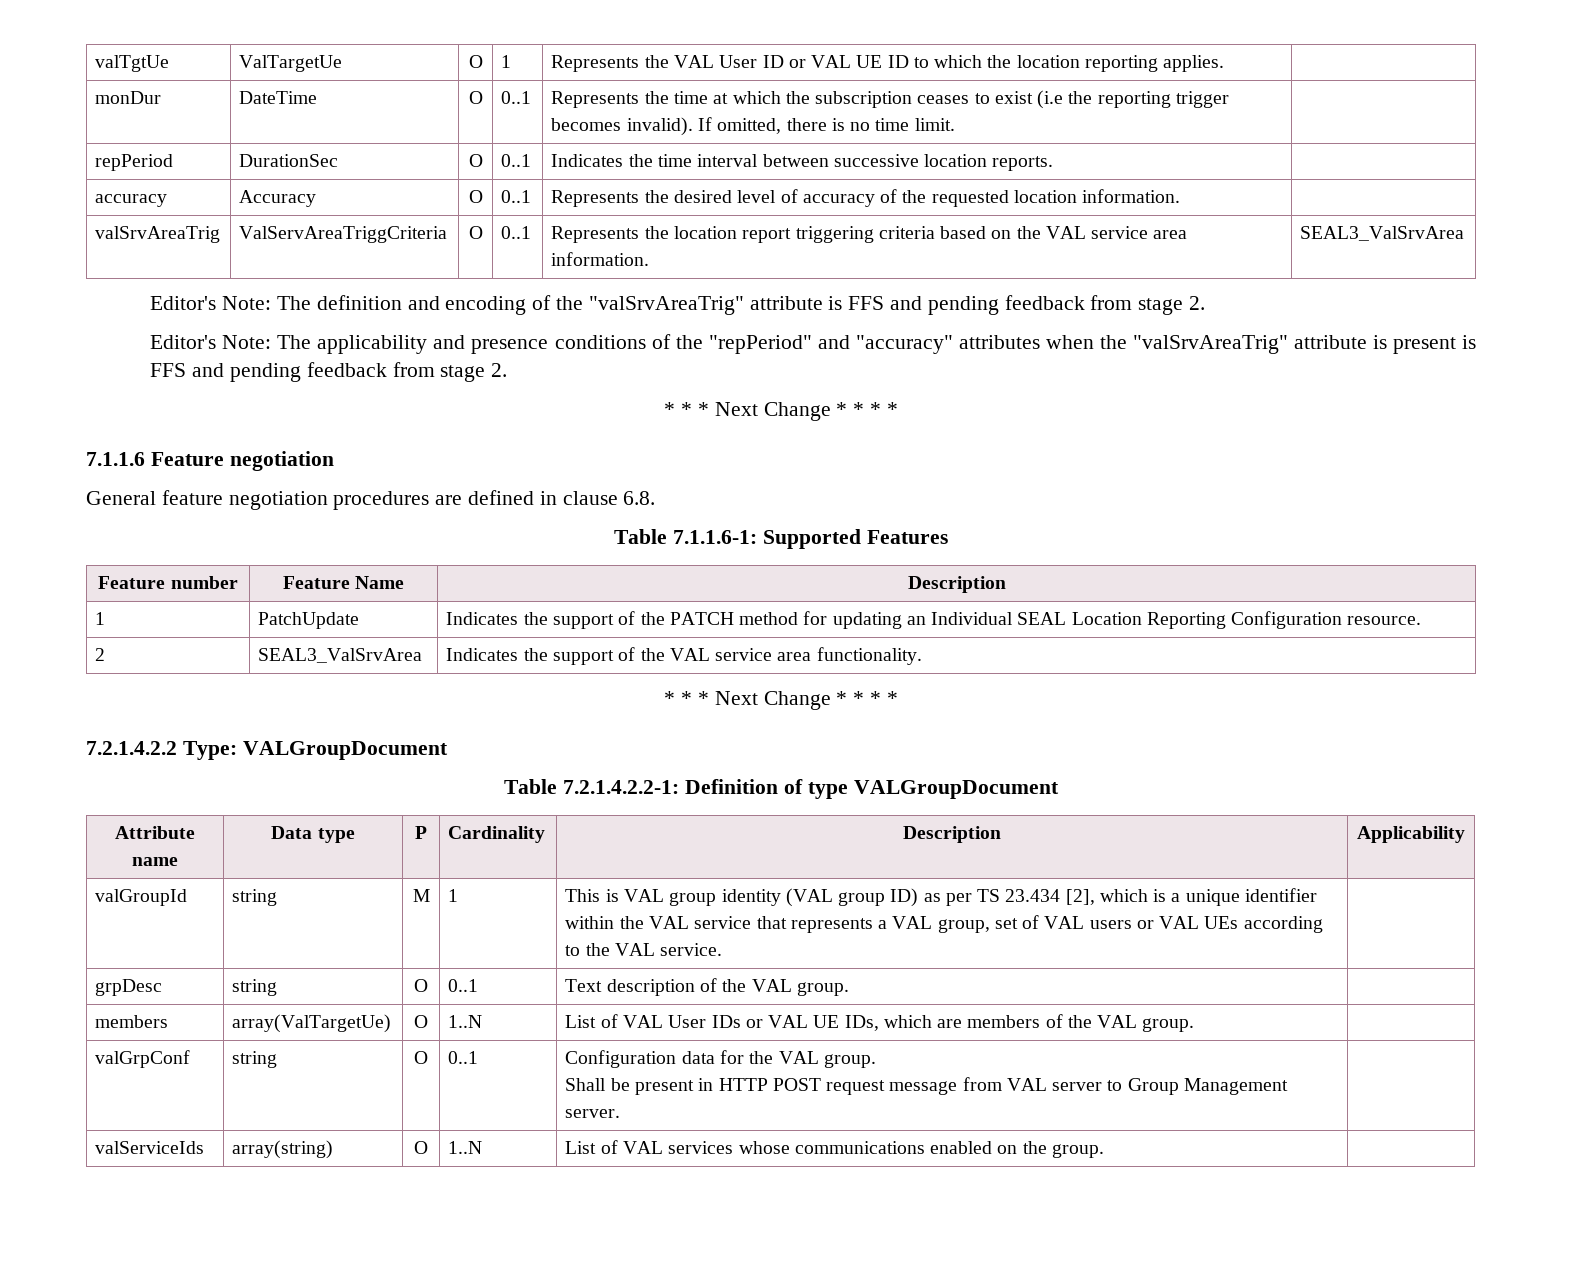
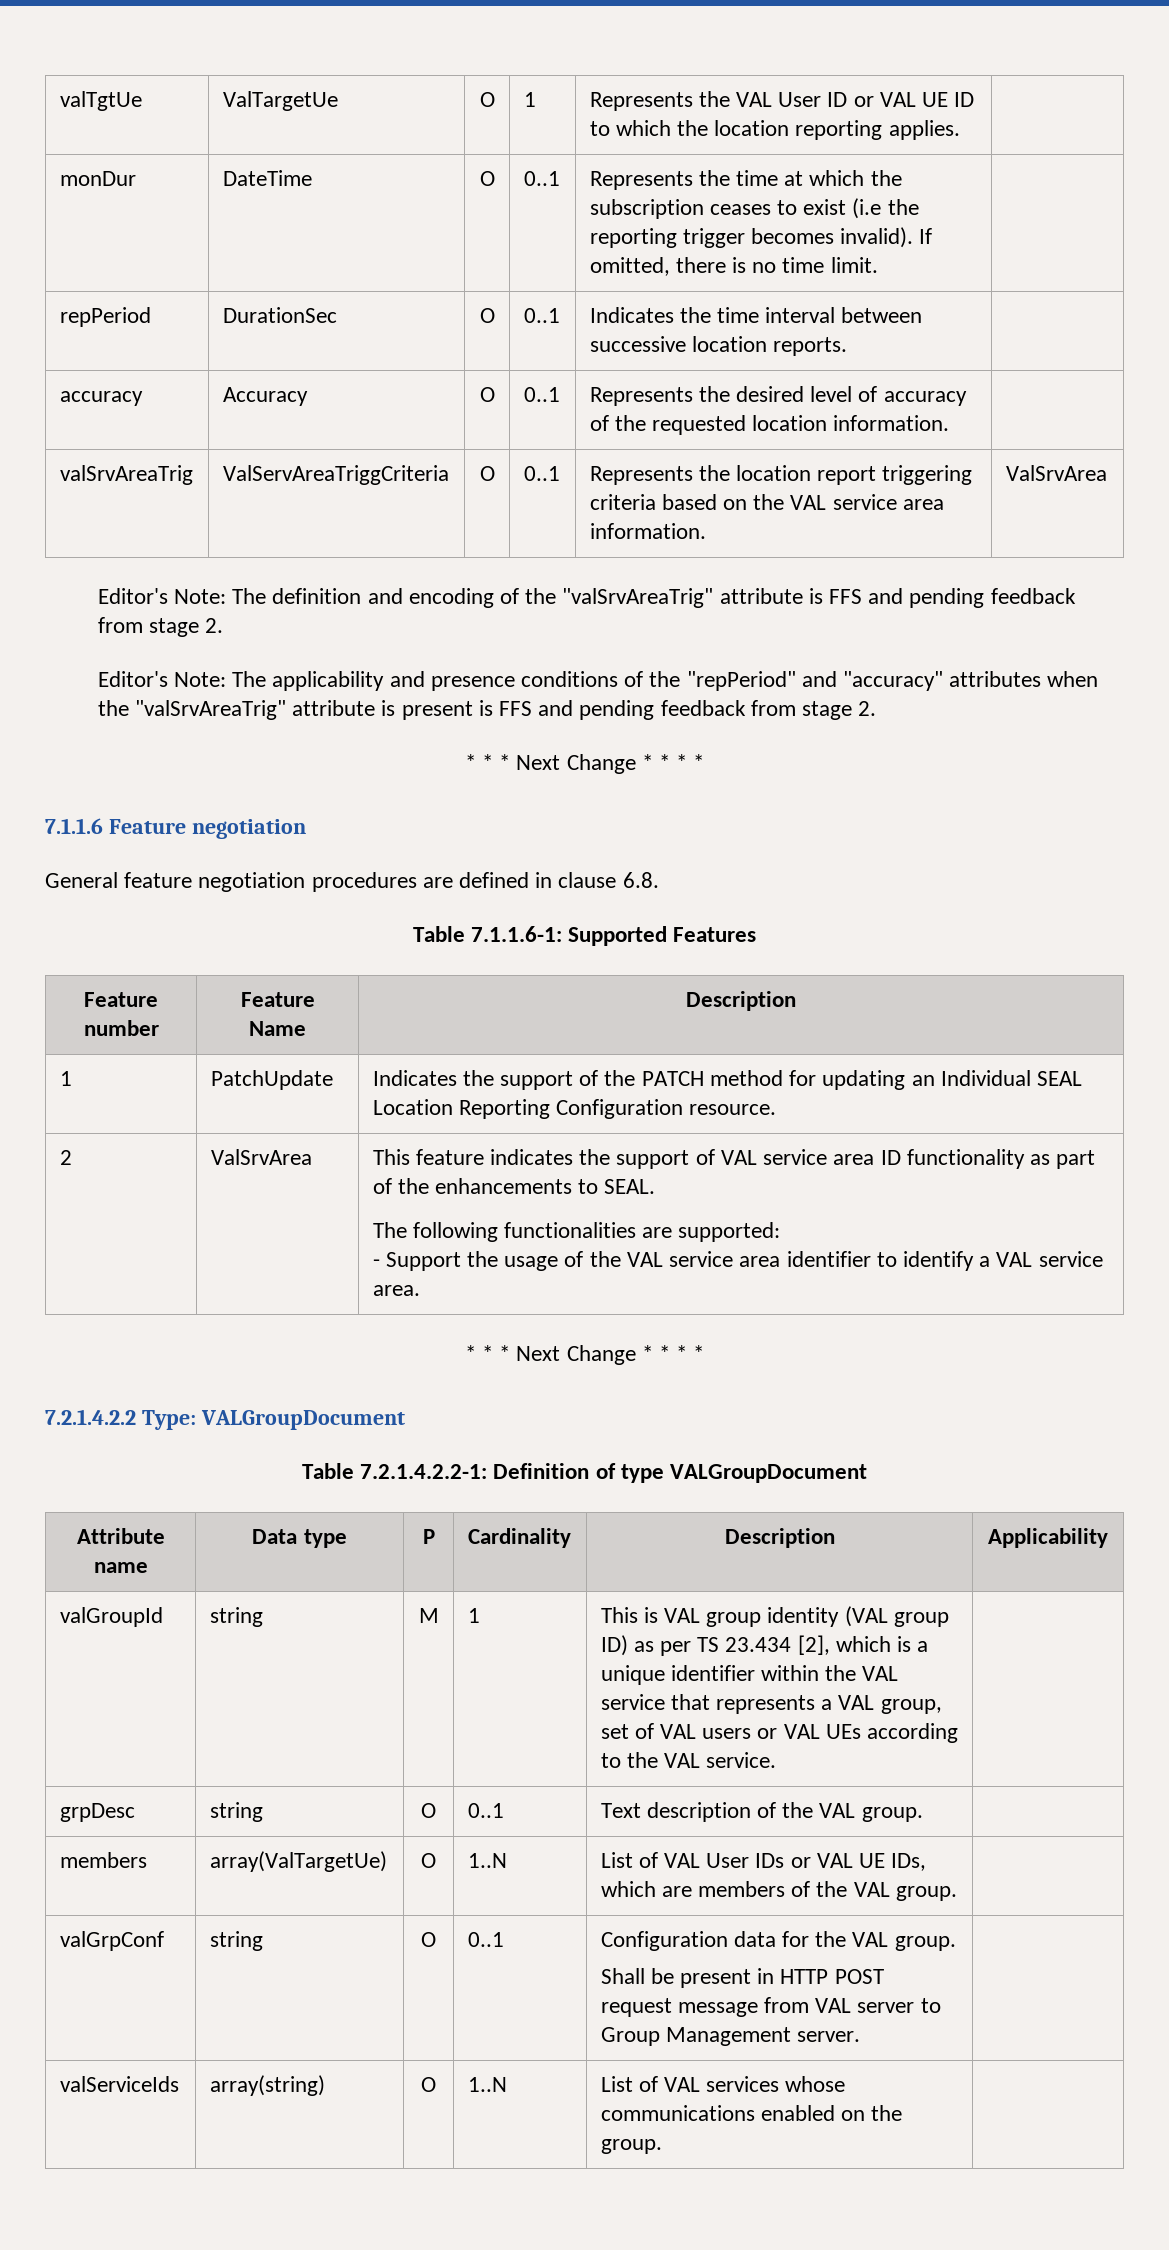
- valSrvAreaTrig | ValServAreaTriggCriteria | O | 0..1 | Represents the location report triggering criteria based on the VAL service area information. | SEAL3_ValSrvArea
+ valSrvAreaTrig | ValServAreaTriggCriteria | O | 0..1 | Represents the location report triggering criteria based on the VAL service area information. | ValSrvArea
- SEAL3_ValSrvArea | Indicates the support of the VAL service area functionality.
+ ValSrvArea | This feature indicates the support of VAL service area ID functionality as part of the enhancements to SEAL.
+ The following functionalities are supported:
+ - Support the usage of the VAL service area identifier to identify a VAL service area.

